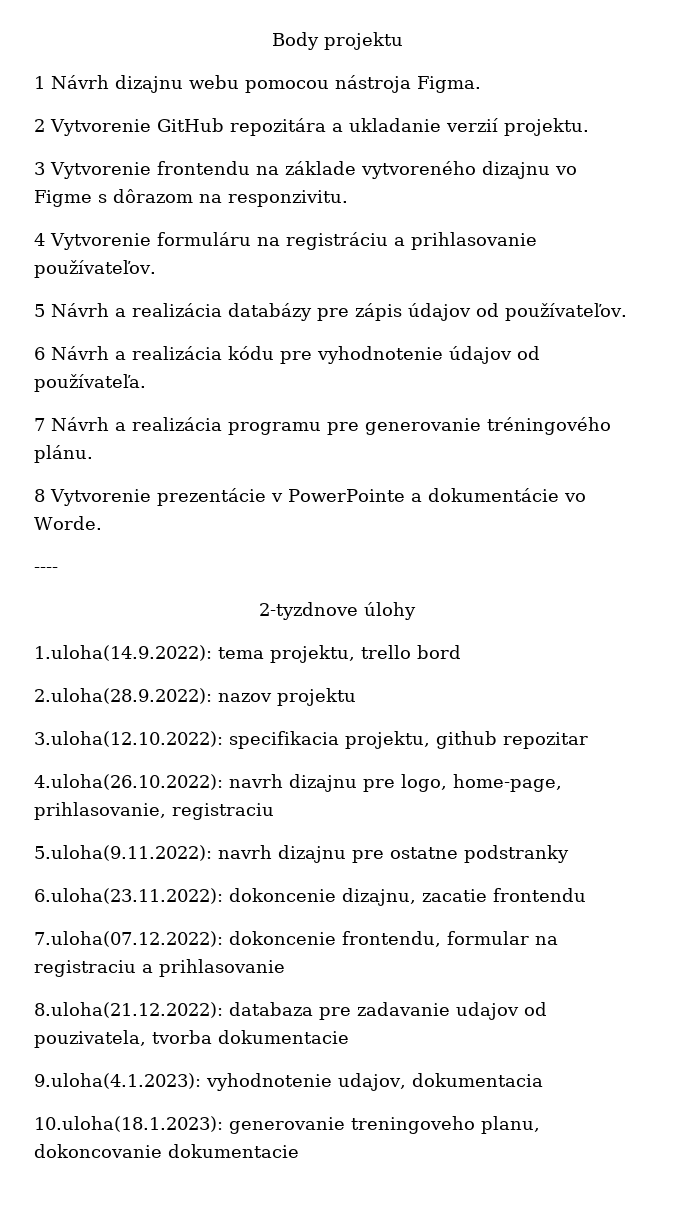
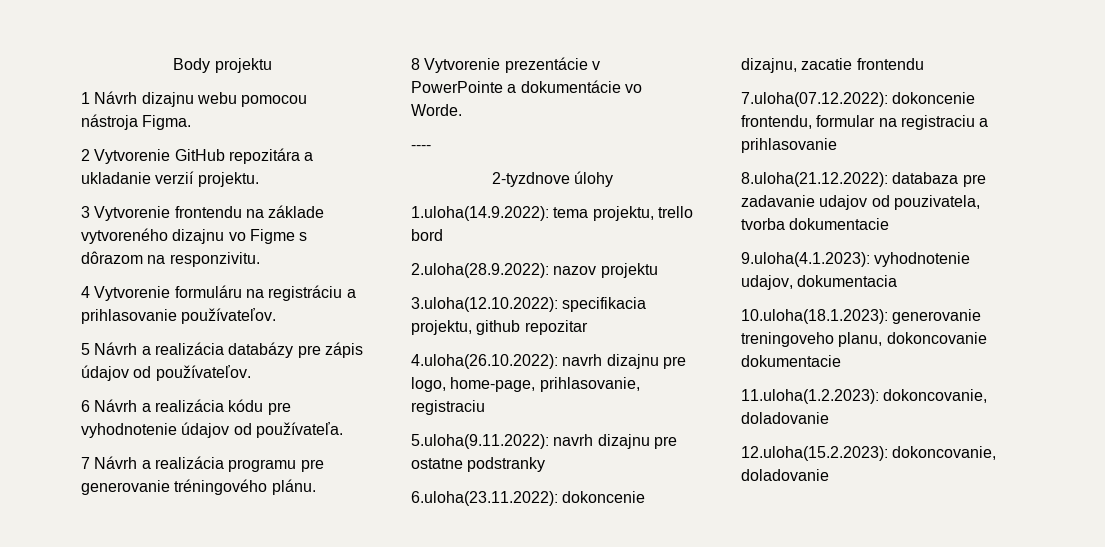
+ 11.uloha(1.2.2023): dokoncovanie, doladovanie
+ 12.uloha(15.2.2023): dokoncovanie, doladovanie

